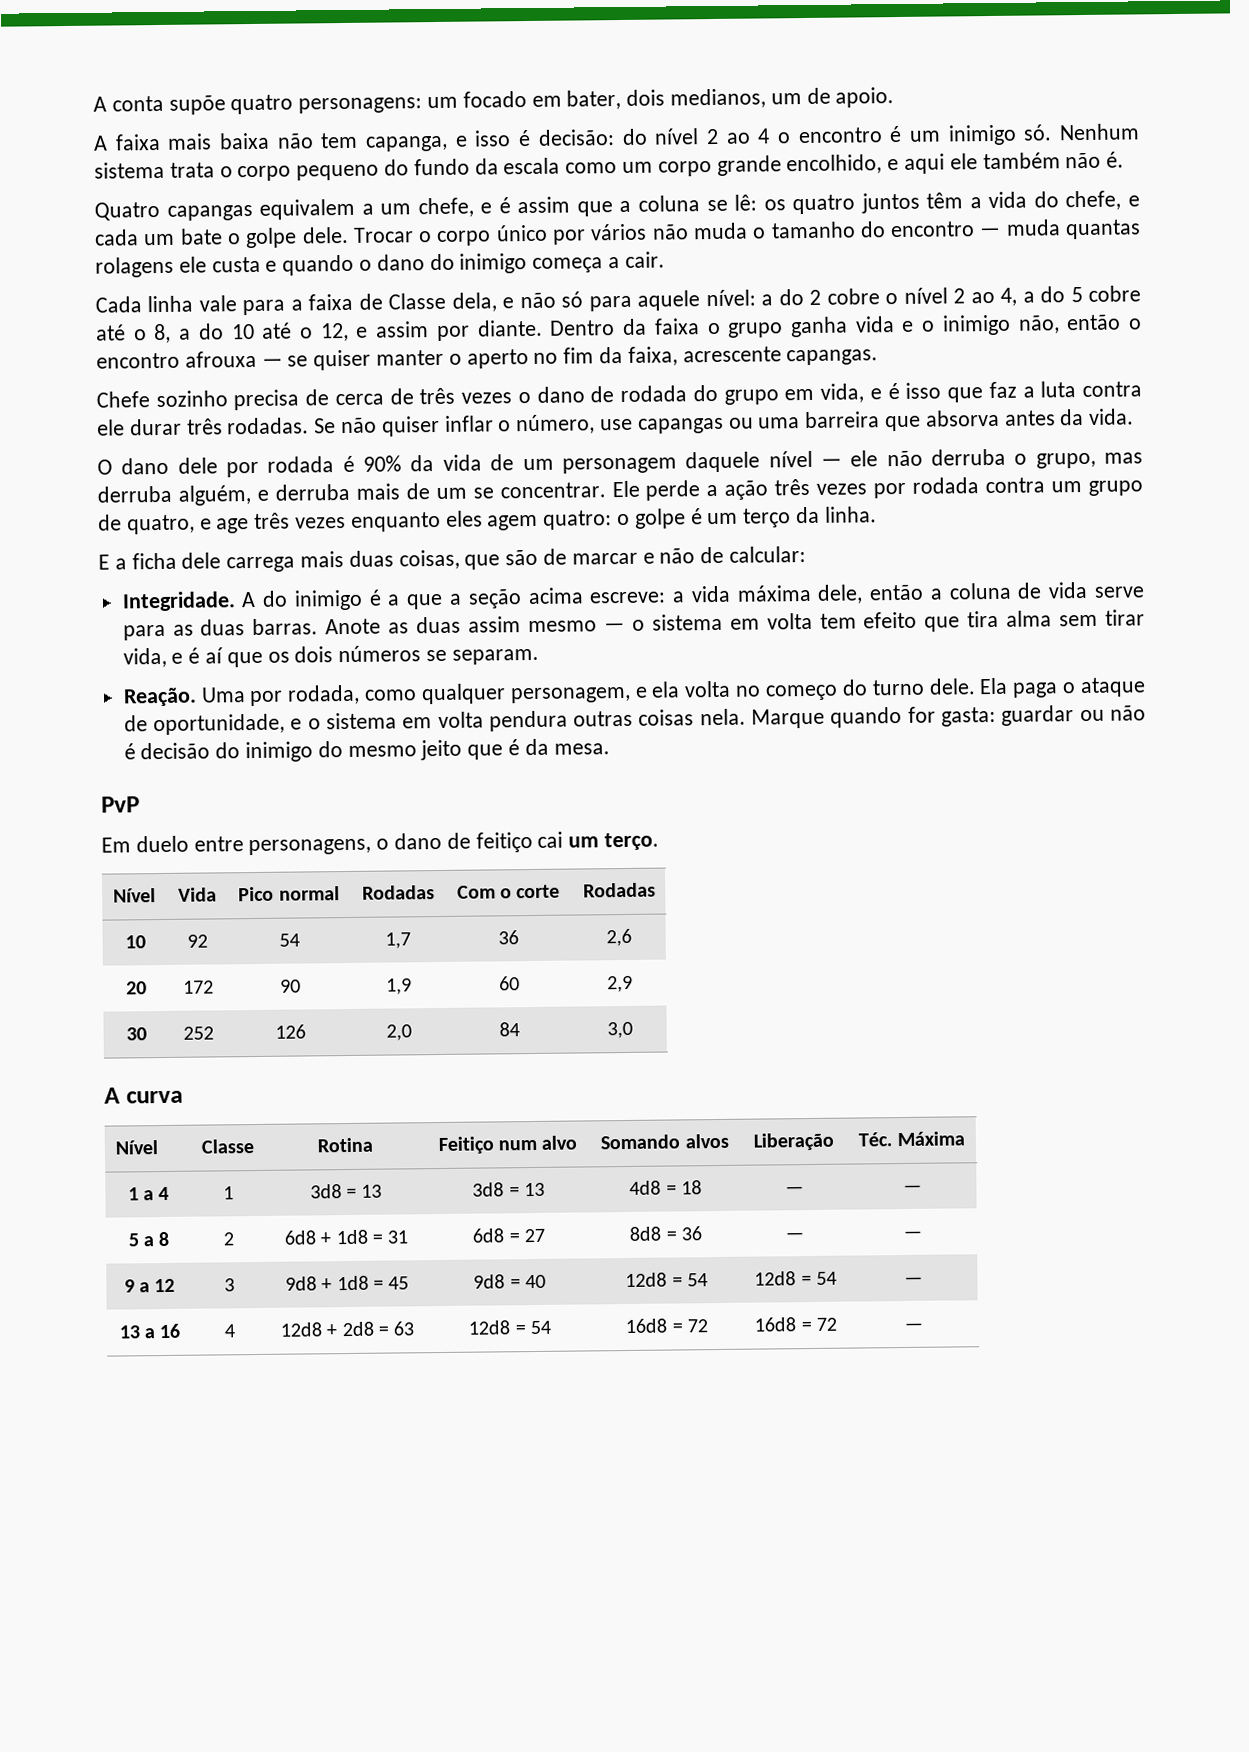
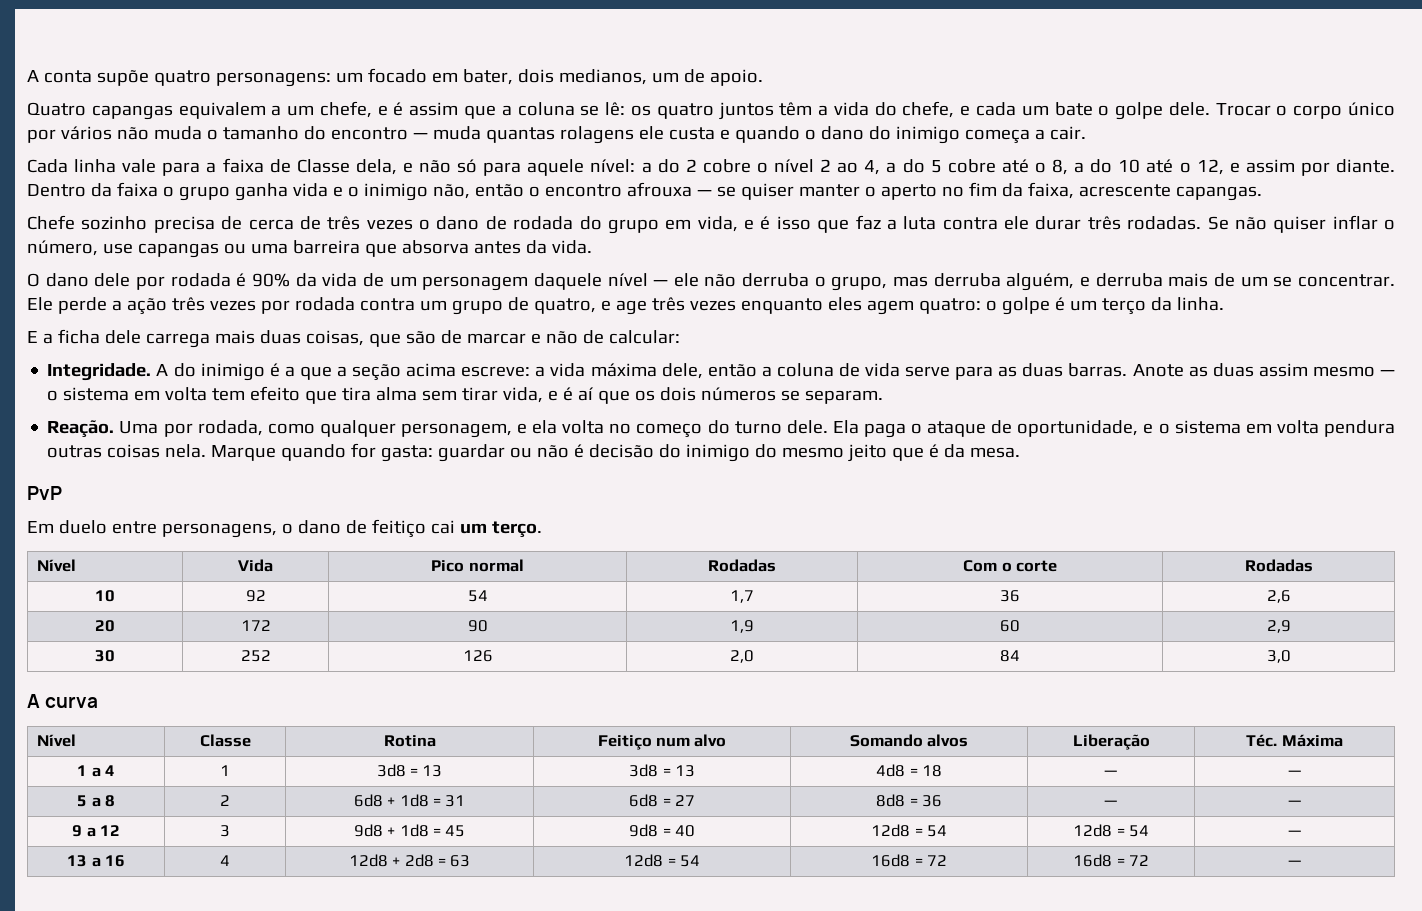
- A faixa mais baixa não tem capanga, e isso é decisão: do nível 2 ao 4 o encontro é um inimigo só. Nenhum sistema trata o corpo pequeno do fundo da escala como um corpo grande encolhido, e aqui ele também não é.

